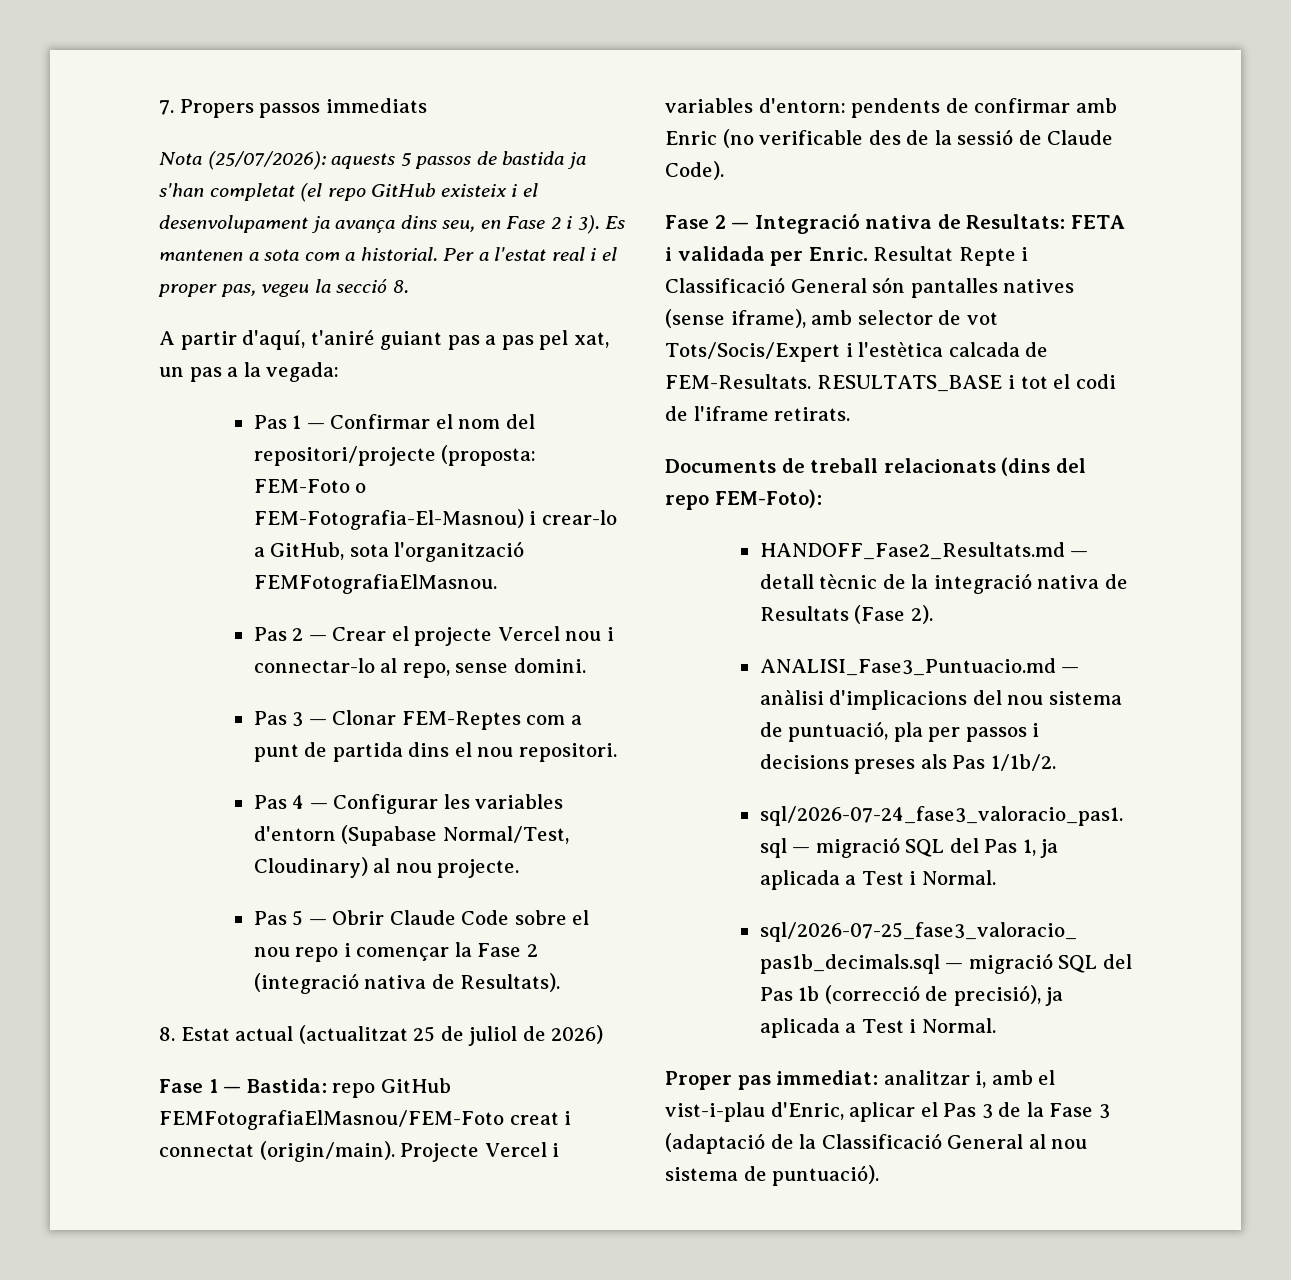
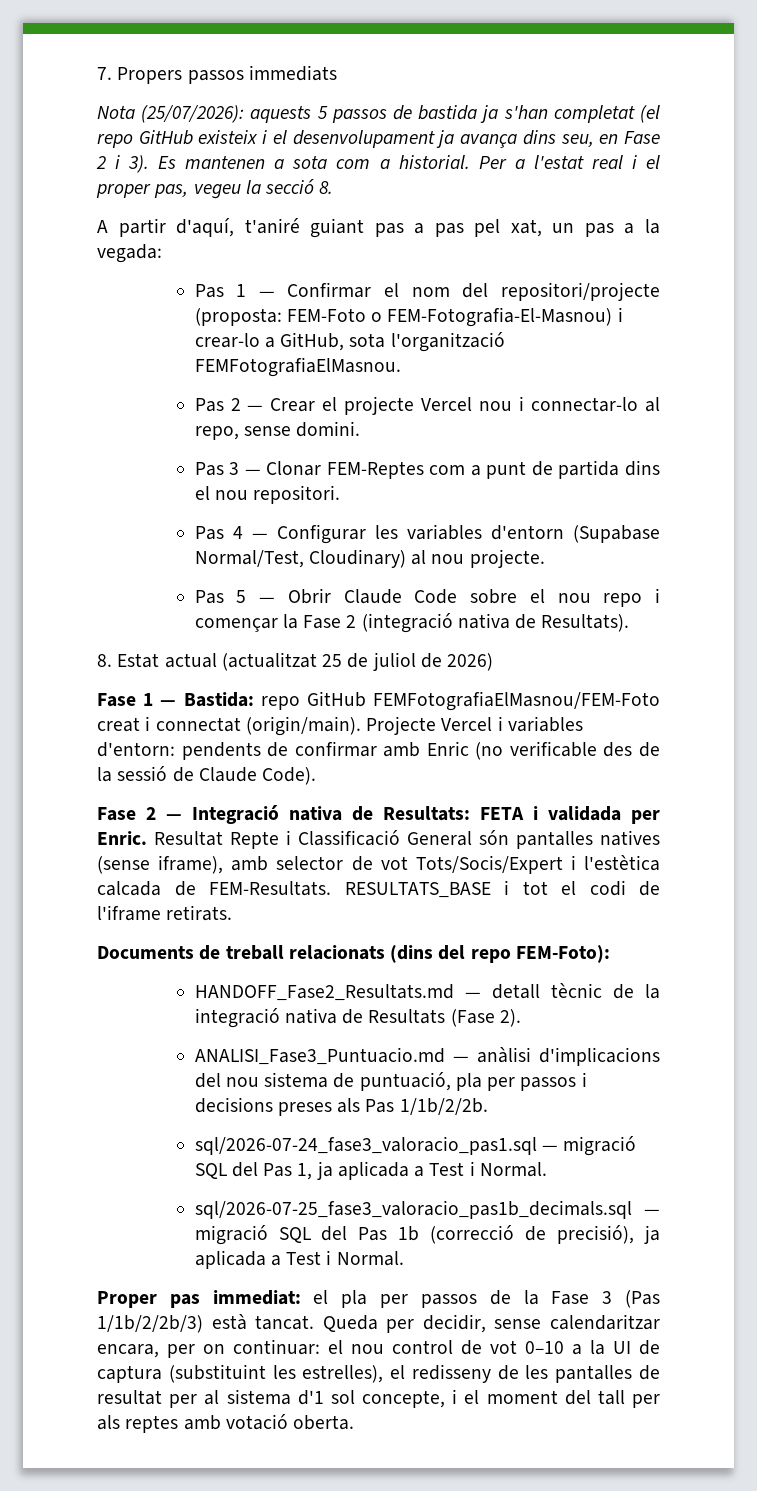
- ANALISI_Fase3_Puntuacio.md — anàlisi d'implicacions del nou sistema de puntuació, pla per passos i decisions preses als Pas 1/1b/2.
+ ANALISI_Fase3_Puntuacio.md — anàlisi d'implicacions del nou sistema de puntuació, pla per passos i decisions preses als Pas 1/1b/2/2b.
- Proper pas immediat: analitzar i, amb el vist-i-plau d'Enric, aplicar el Pas 3 de la Fase 3 (adaptació de la Classificació General al nou sistema de puntuació).
+ Proper pas immediat: el pla per passos de la Fase 3 (Pas 1/1b/2/2b/3) està tancat. Queda per decidir, sense calendaritzar encara, per on continuar: el nou control de vot 0–10 a la UI de captura (substituint les estrelles), el redisseny de les pantalles de resultat per al sistema d'1 sol concepte, i el moment del tall per als reptes amb votació oberta.

